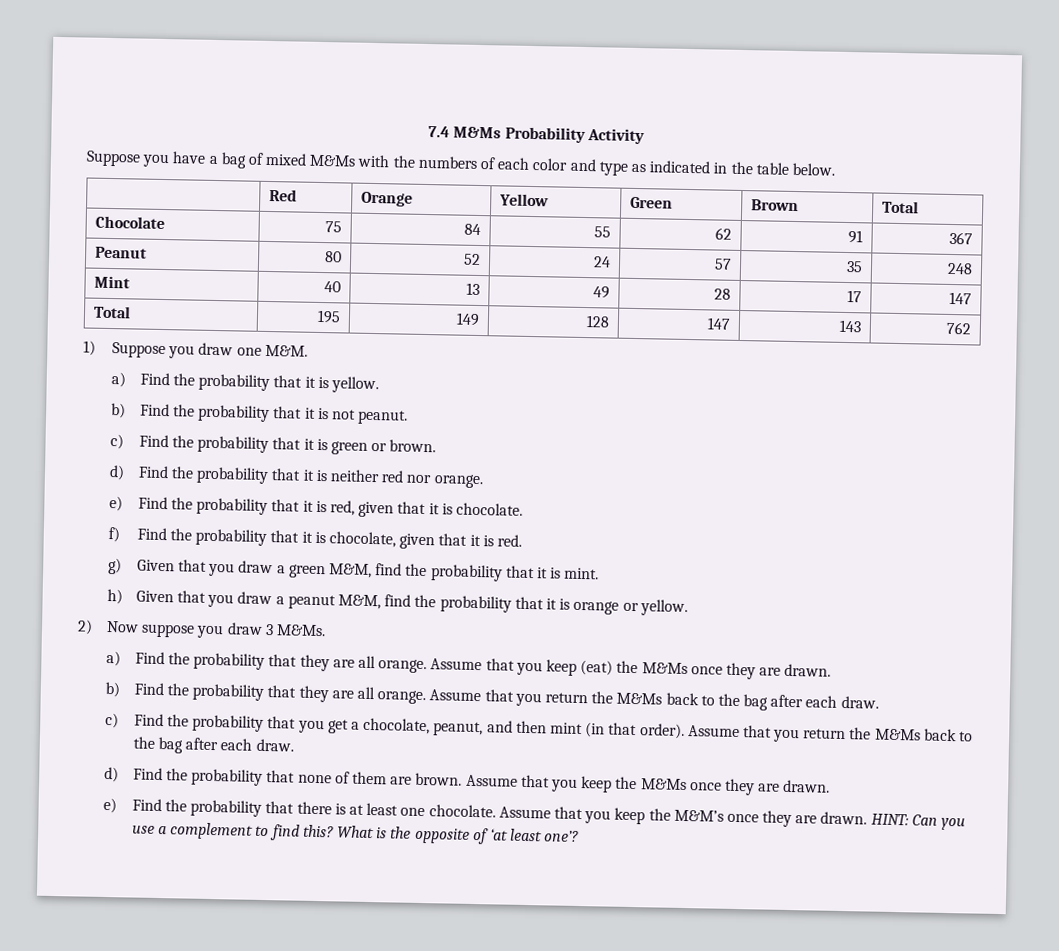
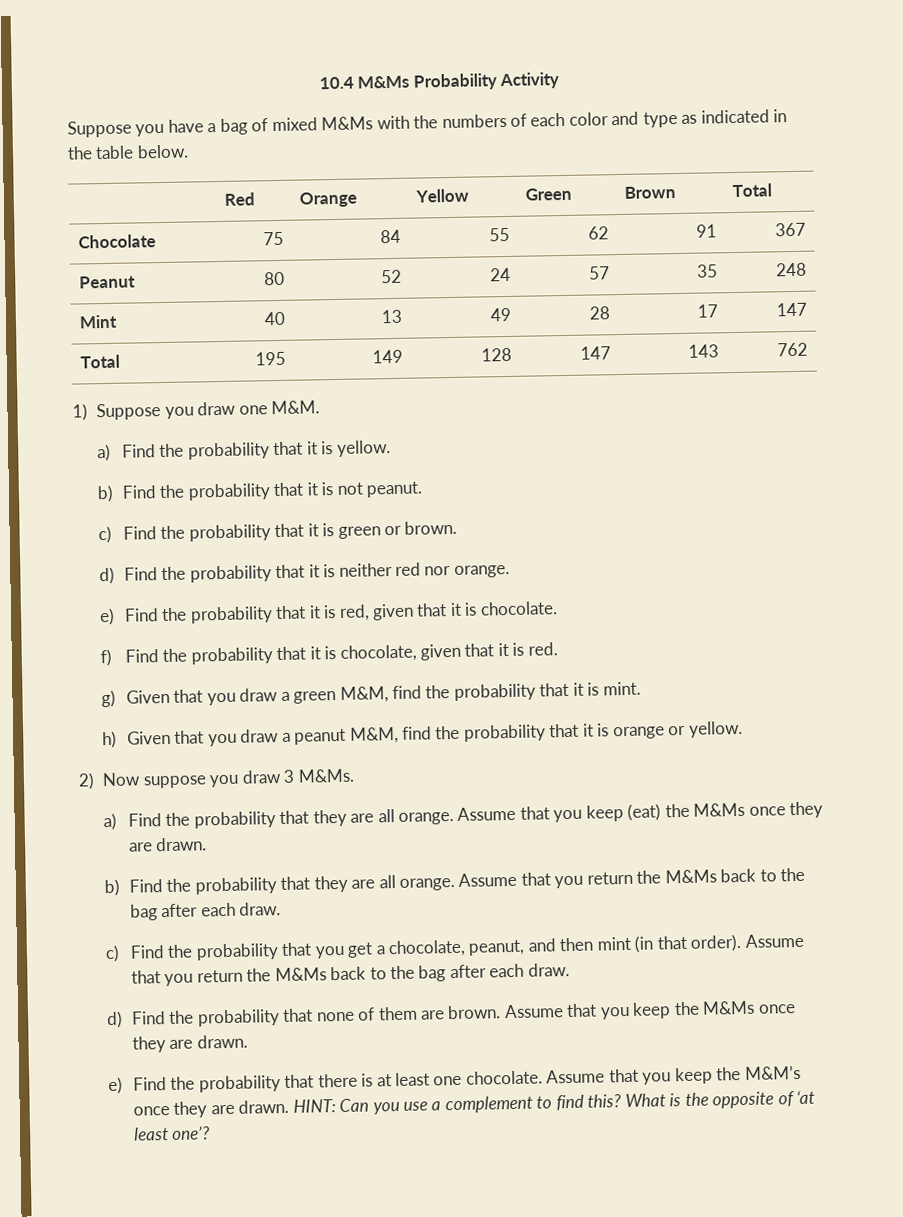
- 7.4 M&Ms Probability Activity
+ 10.4 M&Ms Probability Activity

